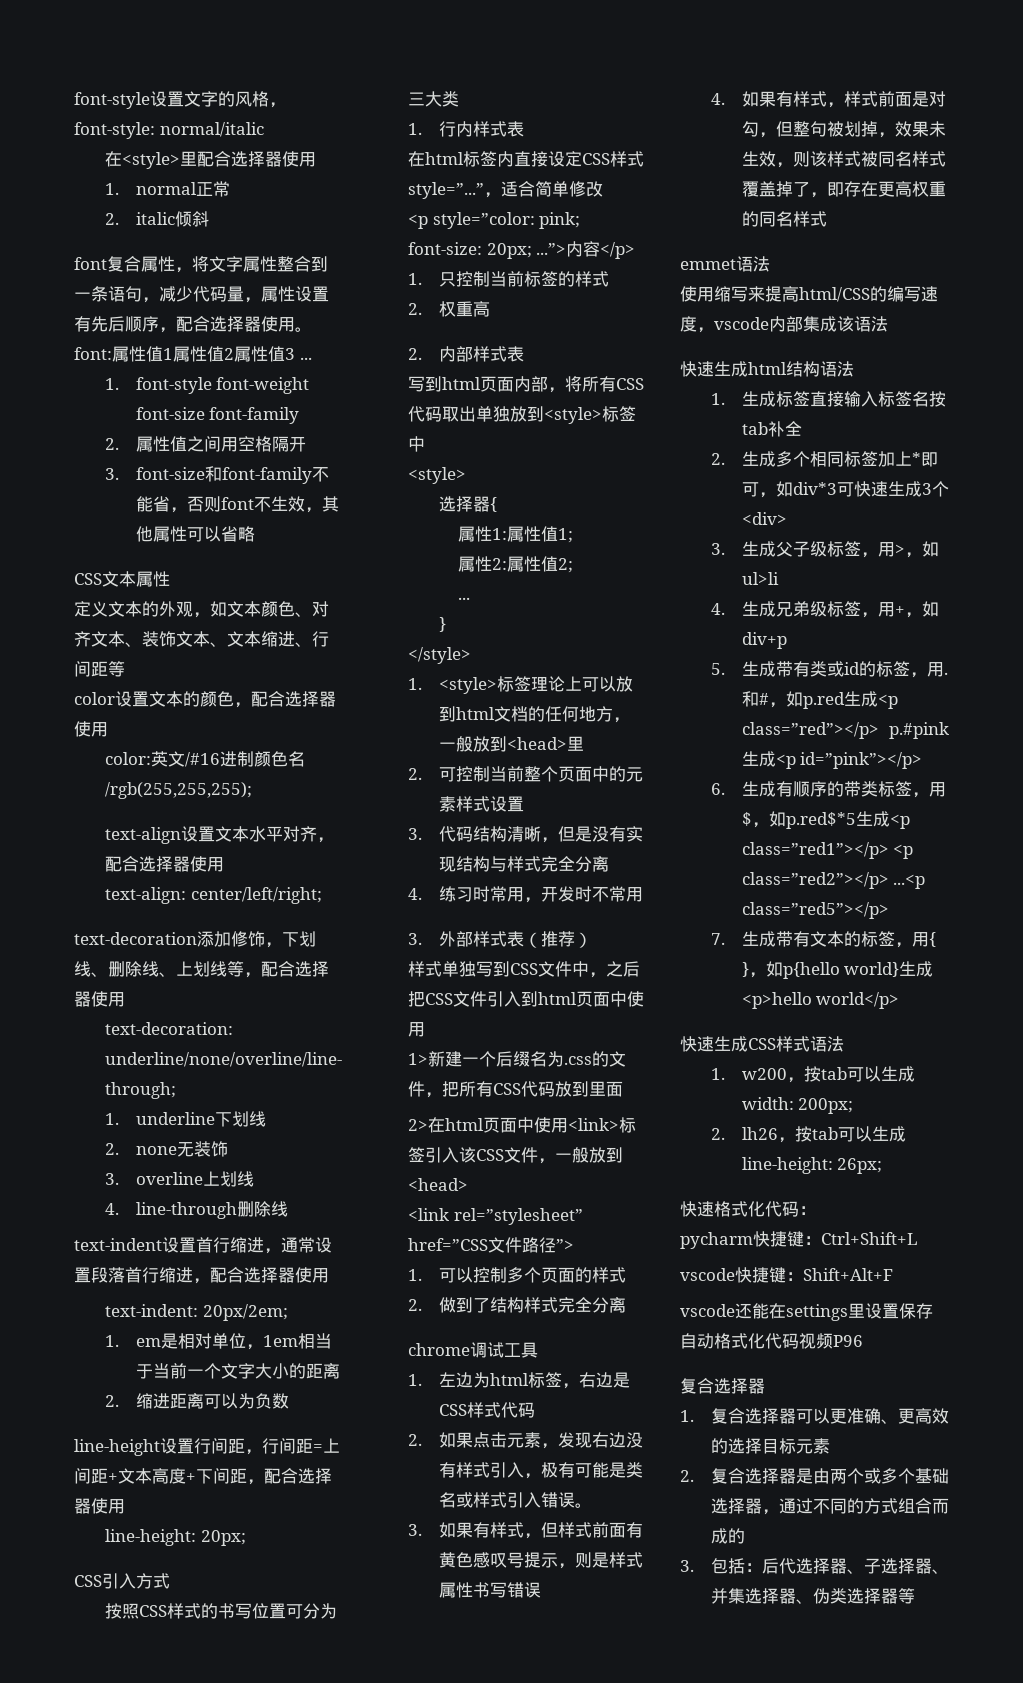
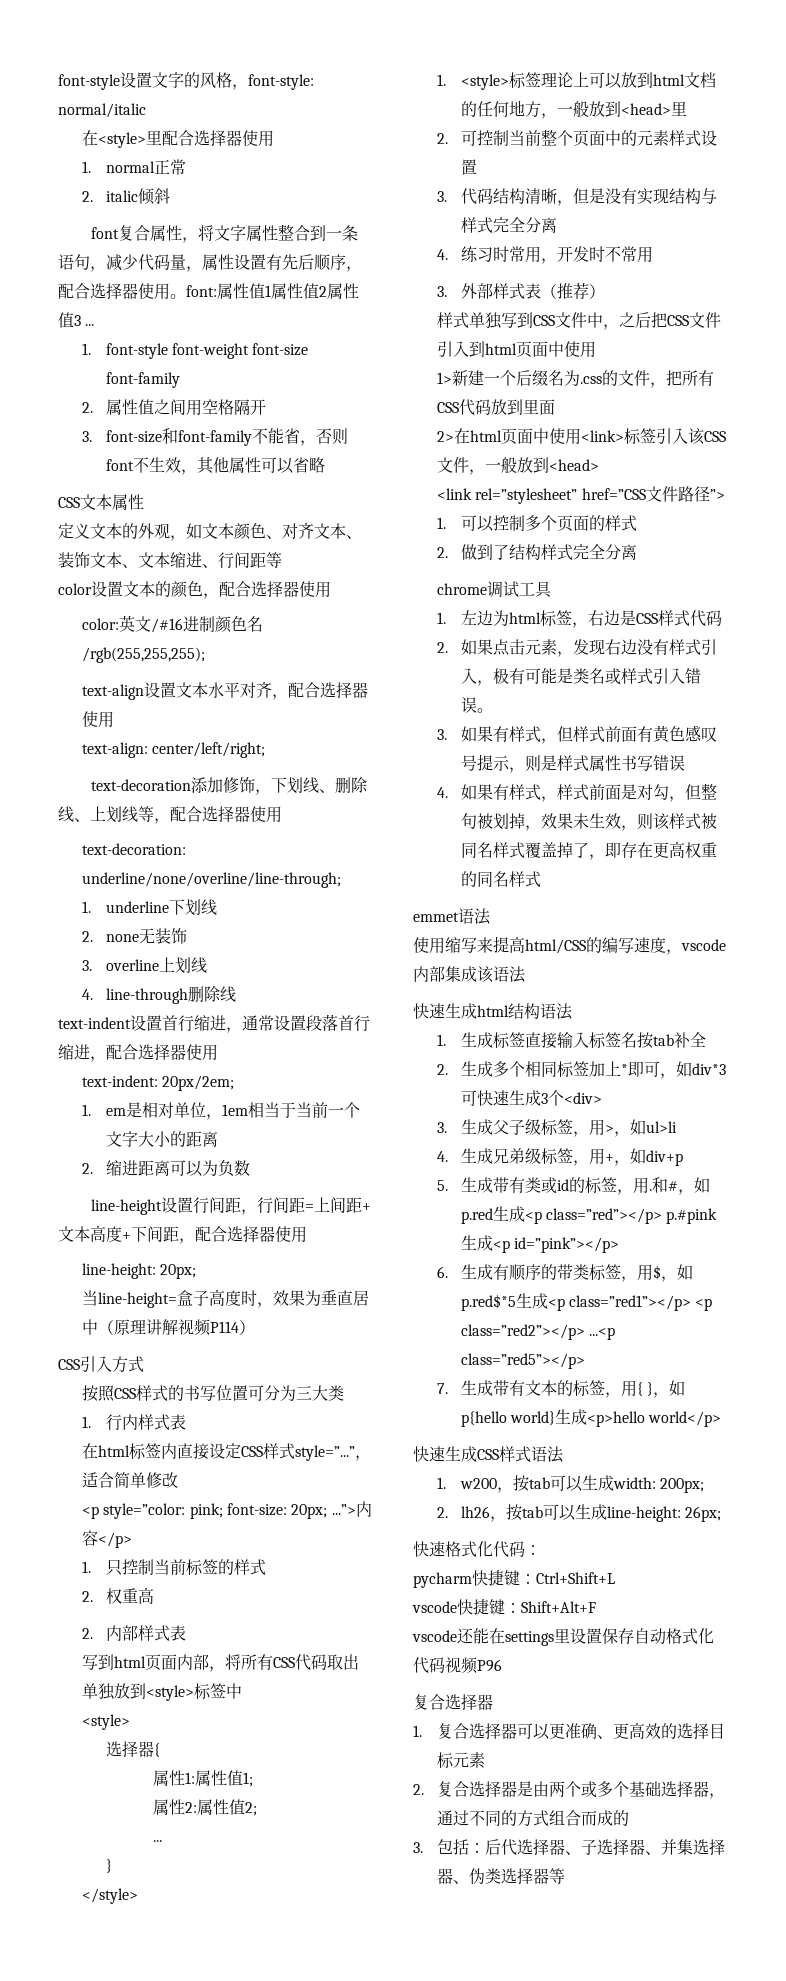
+ 当line-height=盒子高度时，效果为垂直居中（原理讲解视频P114）

